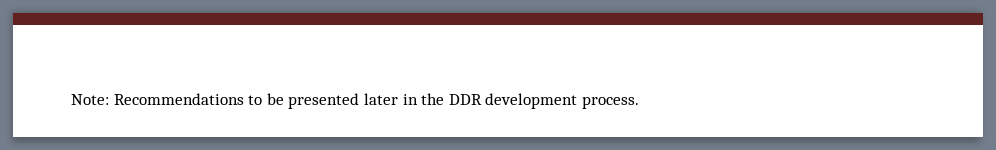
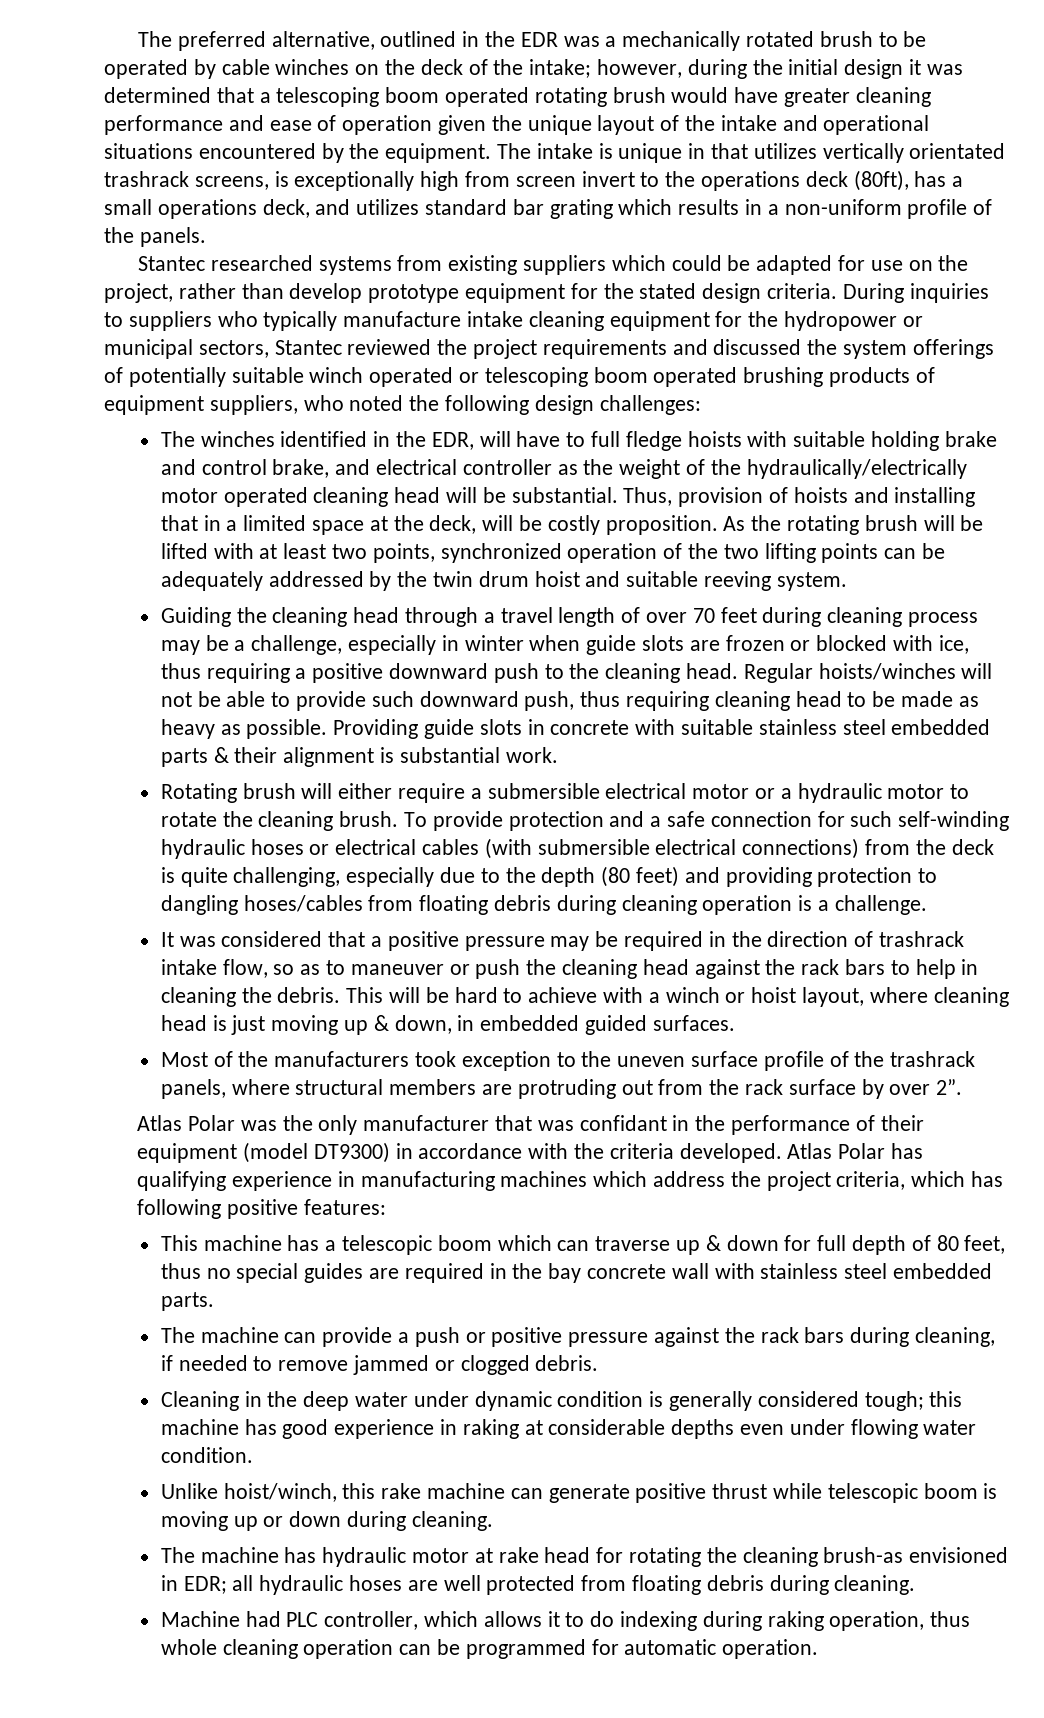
- Note: Recommendations to be presented later in the DDR development process.
+ The preferred alternative, outlined in the EDR was a mechanically rotated brush to be operated by cable winches on the deck of the intake; however, during the initial design it was determined that a telescoping boom operated rotating brush would have greater cleaning performance and ease of operation given the unique layout of the intake and operational situations encountered by the equipment. The intake is unique in that utilizes vertically orientated trashrack screens, is exceptionally high from screen invert to the operations deck (80ft), has a small operations deck, and utilizes standard bar grating which results in a non-uniform profile of the panels.
+ Stantec researched systems from existing suppliers which could be adapted for use on the project, rather than develop prototype equipment for the stated design criteria. During inquiries to suppliers who typically manufacture intake cleaning equipment for the hydropower or municipal sectors, Stantec reviewed the project requirements and discussed the system offerings of potentially suitable winch operated or telescoping boom operated brushing products of equipment suppliers, who noted the following design challenges:
+ The winches identified in the EDR, will have to full fledge hoists with suitable holding brake and control brake, and electrical controller as the weight of the hydraulically/electrically motor operated cleaning head will be substantial. Thus, provision of hoists and installing that in a limited space at the deck, will be costly proposition. As the rotating brush will be lifted with at least two points, synchronized operation of the two lifting points can be adequately addressed by the twin drum hoist and suitable reeving system.
+ Guiding the cleaning head through a travel length of over 70 feet during cleaning process may be a challenge, especially in winter when guide slots are frozen or blocked with ice, thus requiring a positive downward push to the cleaning head. Regular hoists/winches will not be able to provide such downward push, thus requiring cleaning head to be made as heavy as possible. Providing guide slots in concrete with suitable stainless steel embedded parts & their alignment is substantial work.
+ Rotating brush will either require a submersible electrical motor or a hydraulic motor to rotate the cleaning brush. To provide protection and a safe connection for such self-winding hydraulic hoses or electrical cables (with submersible electrical connections) from the deck is quite challenging, especially due to the depth (80 feet) and providing protection to dangling hoses/cables from floating debris during cleaning operation is a challenge.
+ It was considered that a positive pressure may be required in the direction of trashrack intake flow, so as to maneuver or push the cleaning head against the rack bars to help in cleaning the debris. This will be hard to achieve with a winch or hoist layout, where cleaning head is just moving up & down, in embedded guided surfaces.
+ Most of the manufacturers took exception to the uneven surface profile of the trashrack panels, where structural members are protruding out from the rack surface by over 2”.
+ Atlas Polar was the only manufacturer that was confidant in the performance of their equipment (model DT9300) in accordance with the criteria developed. Atlas Polar has qualifying experience in manufacturing machines which address the project criteria, which has following positive features:
+ This machine has a telescopic boom which can traverse up & down for full depth of 80 feet, thus no special guides are required in the bay concrete wall with stainless steel embedded parts.
+ The machine can provide a push or positive pressure against the rack bars during cleaning, if needed to remove jammed or clogged debris.
+ Cleaning in the deep water under dynamic condition is generally considered tough; this machine has good experience in raking at considerable depths even under flowing water condition.
+ Unlike hoist/winch, this rake machine can generate positive thrust while telescopic boom is moving up or down during cleaning.
+ The machine has hydraulic motor at rake head for rotating the cleaning brush-as envisioned in EDR; all hydraulic hoses are well protected from floating debris during cleaning.
+ Machine had PLC controller, which allows it to do indexing during raking operation, thus whole cleaning operation can be programmed for automatic operation.

